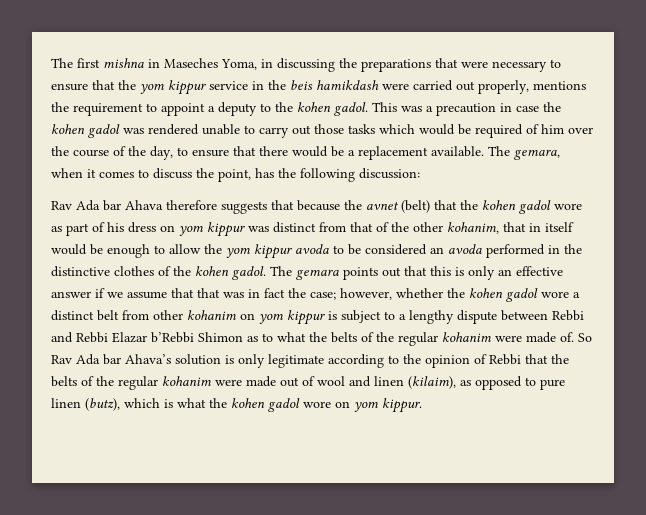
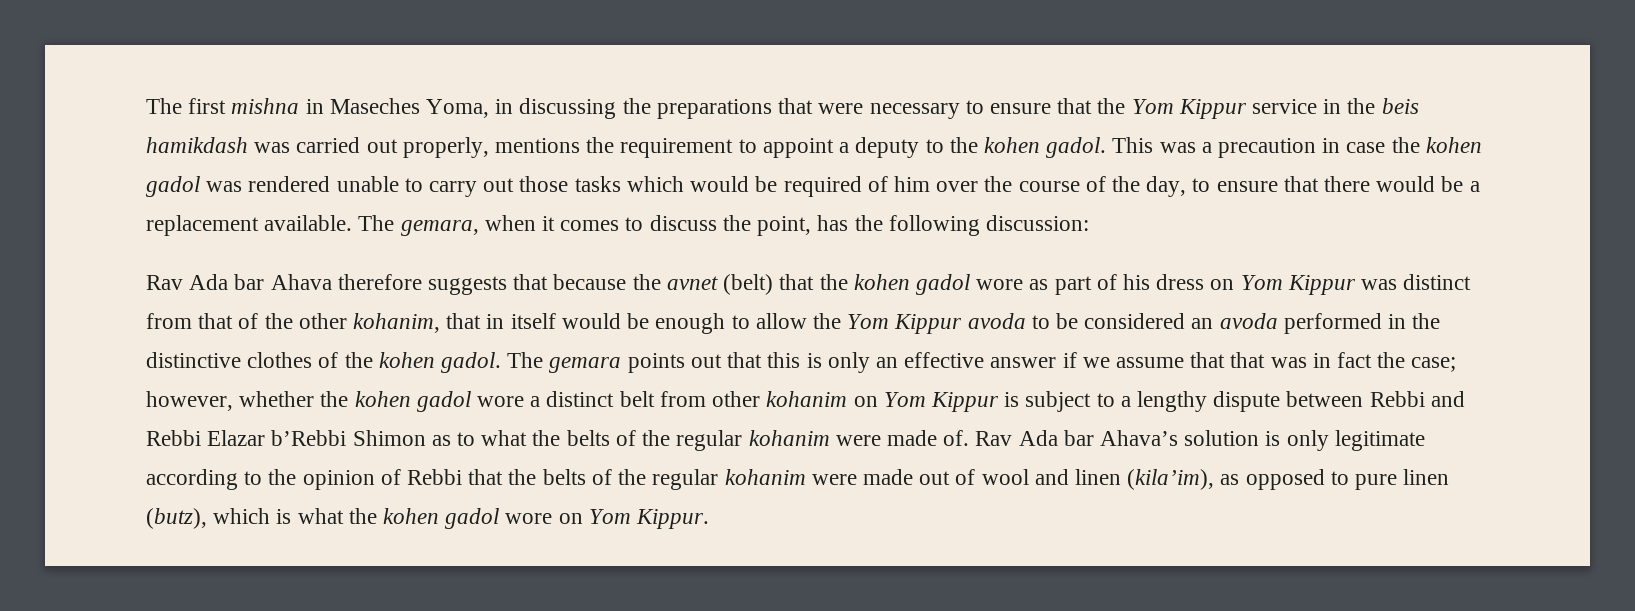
- The first mishna in Maseches Yoma, in discussing the preparations that were necessary to ensure that the yom kippur service in the beis hamikdash were carried out properly, mentions the requirement to appoint a deputy to the kohen gadol.
+ The first mishna in Maseches Yoma, in discussing the preparations that were necessary to ensure that the Yom Kippur service in the beis hamikdash was carried out properly, mentions the requirement to appoint a deputy to the kohen gadol.
- Rav Ada bar Ahava therefore suggests that because the avnet (belt) that the kohen gadol wore as part of his dress on yom kippur was distinct from that of the other kohanim, that in itself would be enough to allow the yom kippur avoda to be considered an avoda performed in the distinctive clothes of the kohen gadol.
+ Rav Ada bar Ahava therefore suggests that because the avnet (belt) that the kohen gadol wore as part of his dress on Yom Kippur was distinct from that of the other kohanim, that in itself would be enough to allow the Yom Kippur avoda to be considered an avoda performed in the distinctive clothes of the kohen gadol.
- The gemara points out that this is only an effective answer if we assume that that was in fact the case; however, whether the kohen gadol wore a distinct belt from other kohanim on yom kippur is subject to a lengthy dispute between Rebbi and Rebbi Elazar b’Rebbi Shimon as to what the belts of the regular kohanim were made of.
+ The gemara points out that this is only an effective answer if we assume that that was in fact the case; however, whether the kohen gadol wore a distinct belt from other kohanim on Yom Kippur is subject to a lengthy dispute between Rebbi and Rebbi Elazar b’Rebbi Shimon as to what the belts of the regular kohanim were made of.
- So Rav Ada bar Ahava’s solution is only legitimate according to the opinion of Rebbi that the belts of the regular kohanim were made out of wool and linen (kilaim), as opposed to pure linen (butz), which is what the kohen gadol wore on yom kippur.
+ Rav Ada bar Ahava’s solution is only legitimate according to the opinion of Rebbi that the belts of the regular kohanim were made out of wool and linen (kila’im), as opposed to pure linen (butz), which is what the kohen gadol wore on Yom Kippur.

